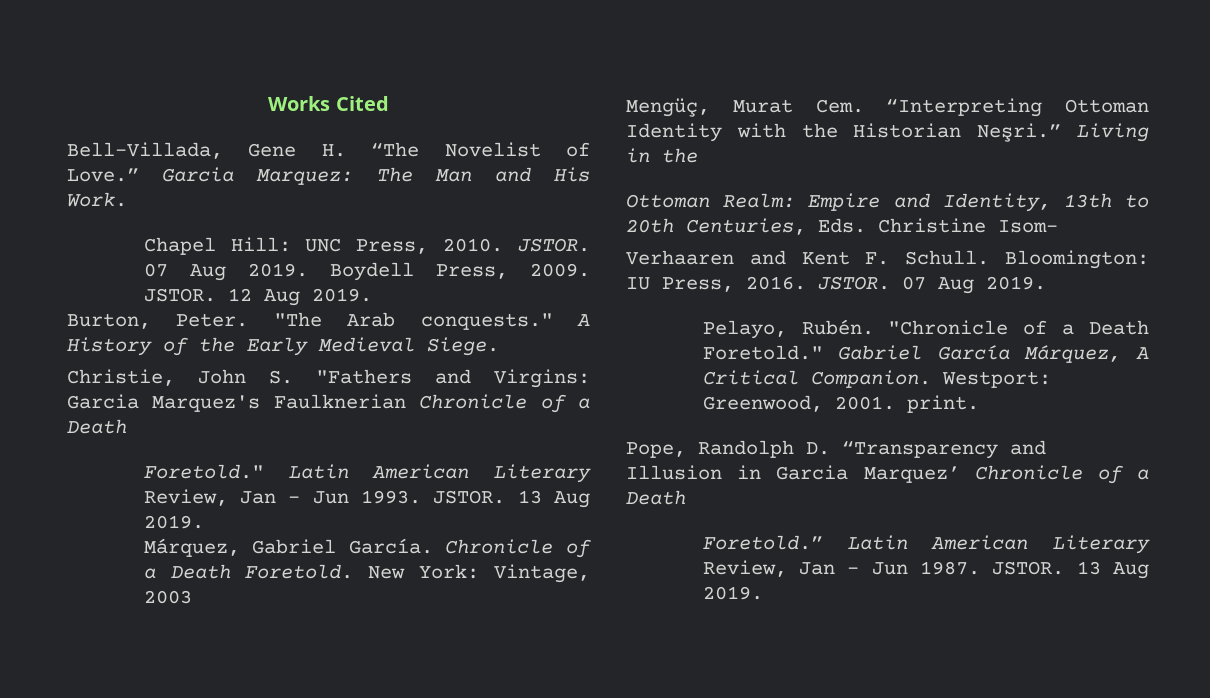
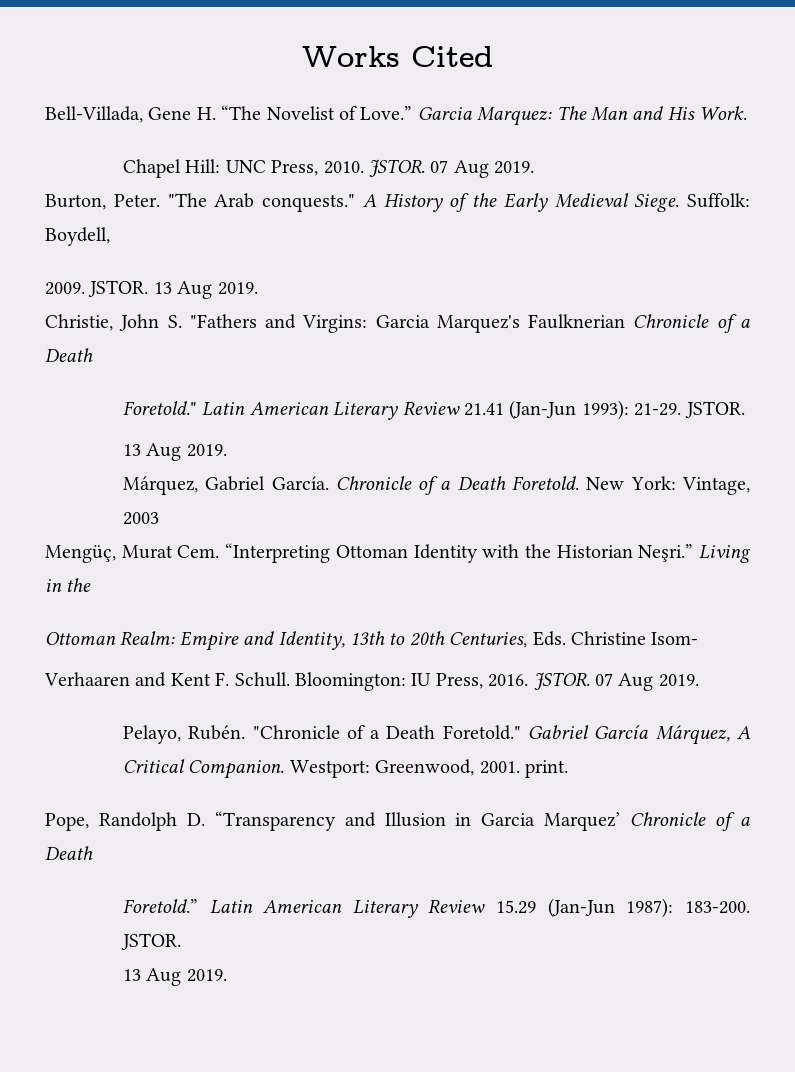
- Boydell Press, 2009. JSTOR. 12 Aug 2019.
+ Suffolk: Boydell,
+ 2009. JSTOR. 13 Aug 2019.
- Latin American Literary Review, Jan - Jun 1993. JSTOR. 13 Aug 2019.
+ Latin American Literary Review 21.41 (Jan-Jun 1993): 21-29. JSTOR.
+ 13 Aug 2019.
- Latin American Literary Review, Jan – Jun 1987. JSTOR. 13 Aug 2019.
+ Latin American Literary Review 15.29 (Jan-Jun 1987): 183-200. JSTOR.
+ 13 Aug 2019.

